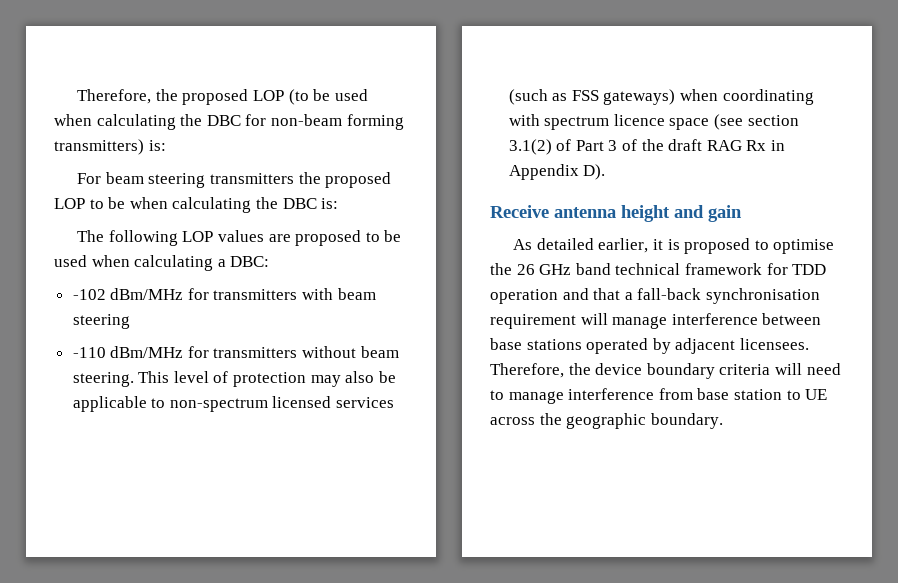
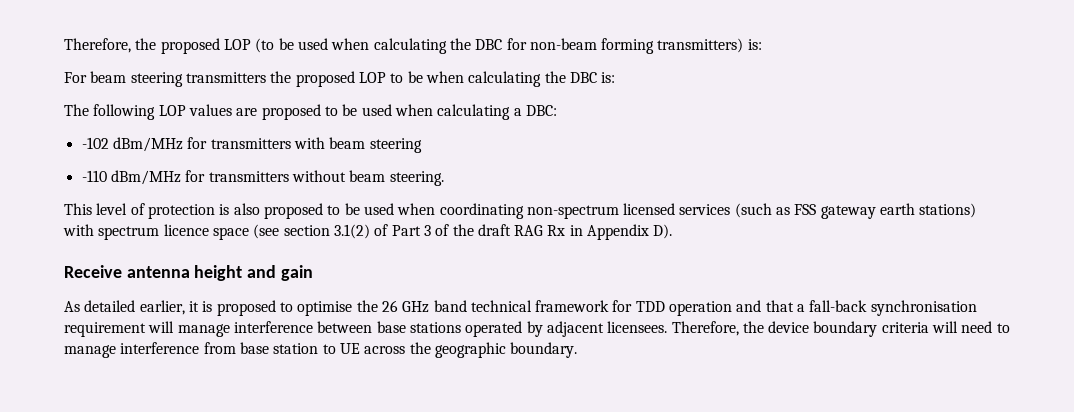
- -110 dBm/MHz for transmitters without beam steering. This level of protection may also be applicable to non-spectrum licensed services (such as FSS gateways) when coordinating with spectrum licence space (see section 3.1(2) of Part 3 of the draft RAG Rx in Appendix D).
+ -110 dBm/MHz for transmitters without beam steering.
+ This level of protection is also proposed to be used when coordinating non-spectrum licensed services (such as FSS gateway earth stations) with spectrum licence space (see section 3.1(2) of Part 3 of the draft RAG Rx in Appendix D).

